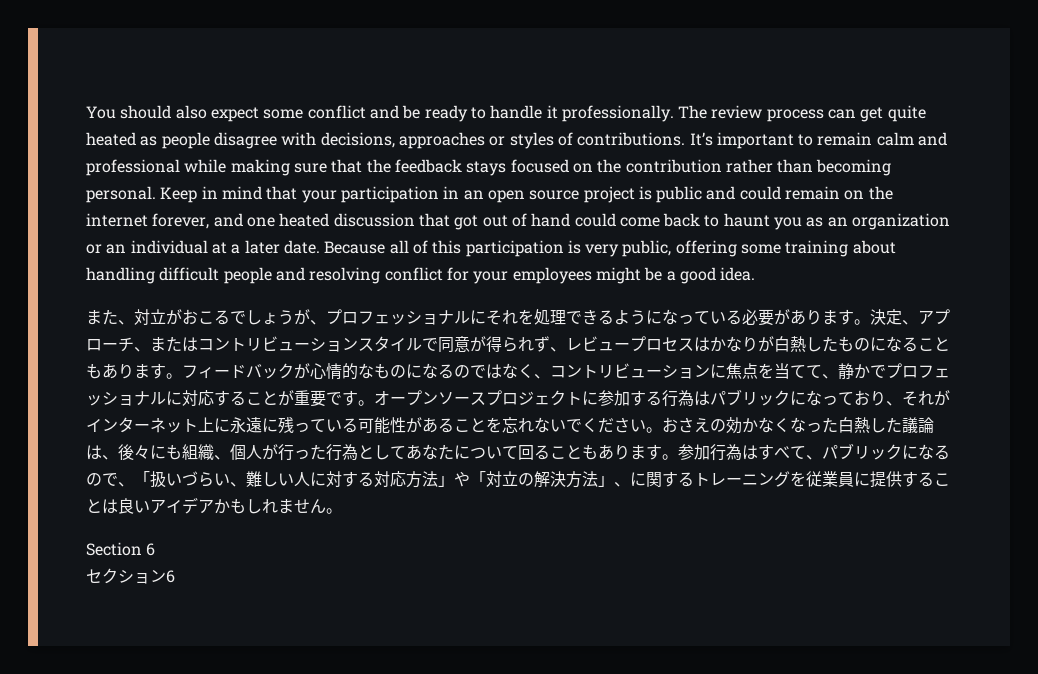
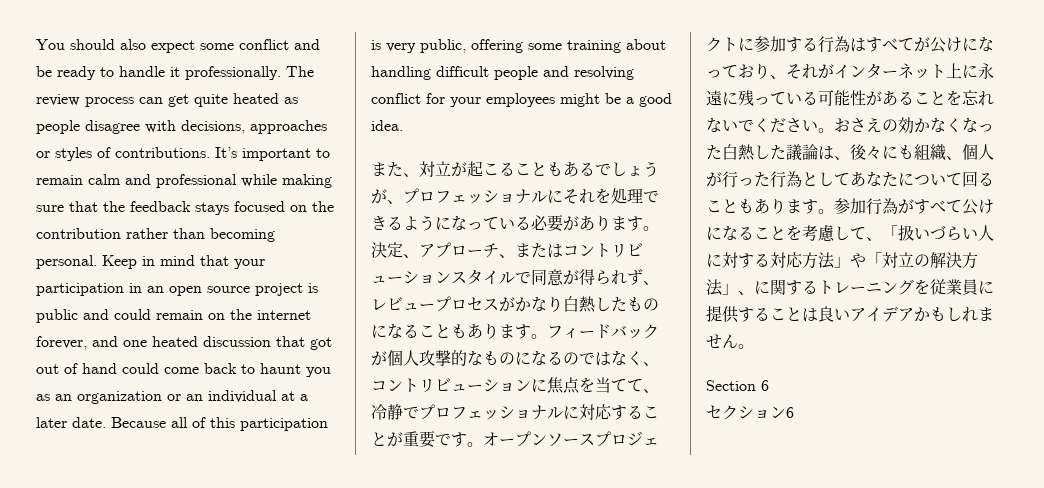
- また、対立がおこるでしょうが、プロフェッショナルにそれを処理できるようになっている必要があります。
+ また、対立が起こることもあるでしょうが、プロフェッショナルにそれを処理できるようになっている必要があります。
- 決定、アプローチ、またはコントリビューションスタイルで同意が得られず、レビュープロセスはかなりが白熱したものになることもあります。
+ 決定、アプローチ、またはコントリビューションスタイルで同意が得られず、レビュープロセスがかなり白熱したものになることもあります。
- フィードバックが心情的なものになるのではなく、コントリビューションに焦点を当てて、静かでプロフェッショナルに対応することが重要です。
+ フィードバックが個人攻撃的なものになるのではなく、コントリビューションに焦点を当てて、冷静でプロフェッショナルに対応することが重要です。
- オープンソースプロジェクトに参加する行為はパブリックになっており、それがインターネット上に永遠に残っている可能性があることを忘れないでください。
+ オープンソースプロジェクトに参加する行為はすべてが公けになっており、それがインターネット上に永遠に残っている可能性があることを忘れないでください。
- 参加行為はすべて、パブリックになるので、「扱いづらい、難しい人に対する対応方法」や「対立の解決方法」、に関するトレーニングを従業員に提供することは良いアイデアかもしれません。
+ 参加行為がすべて公けになることを考慮して、「扱いづらい人に対する対応方法」や「対立の解決方法」、に関するトレーニングを従業員に提供することは良いアイデアかもしれません。

